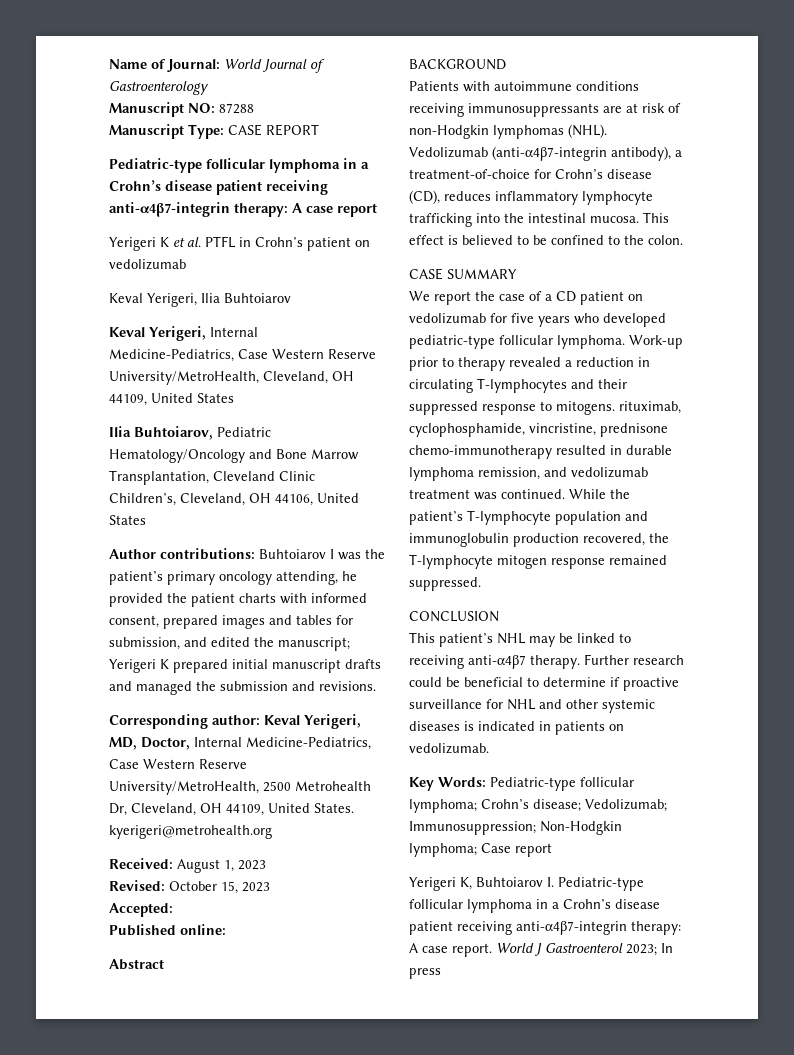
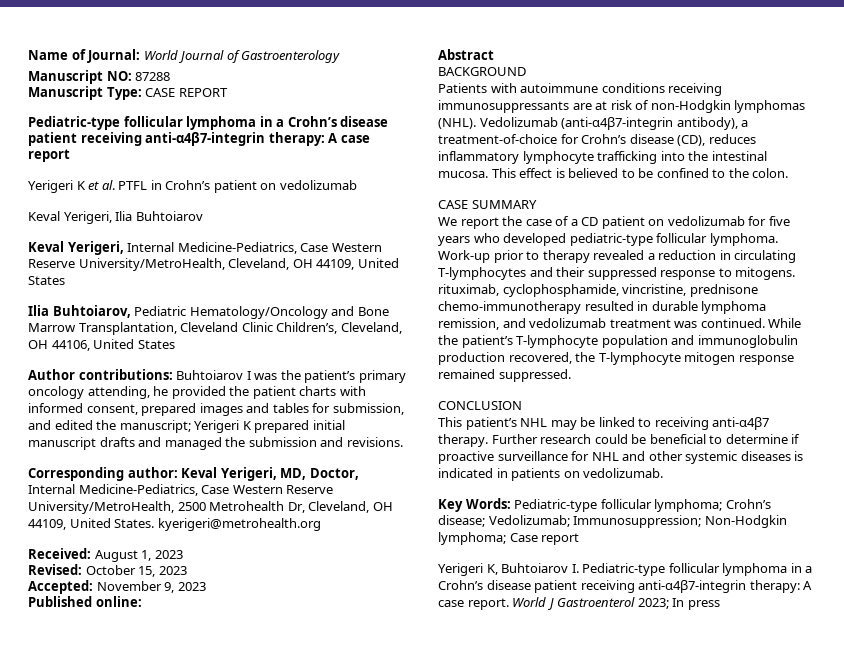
- Accepted:
+ Accepted: November 9, 2023

